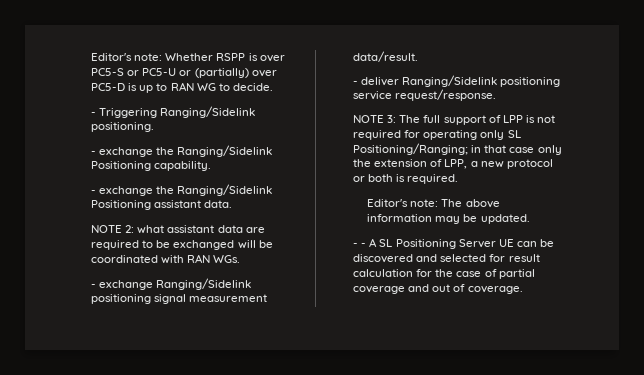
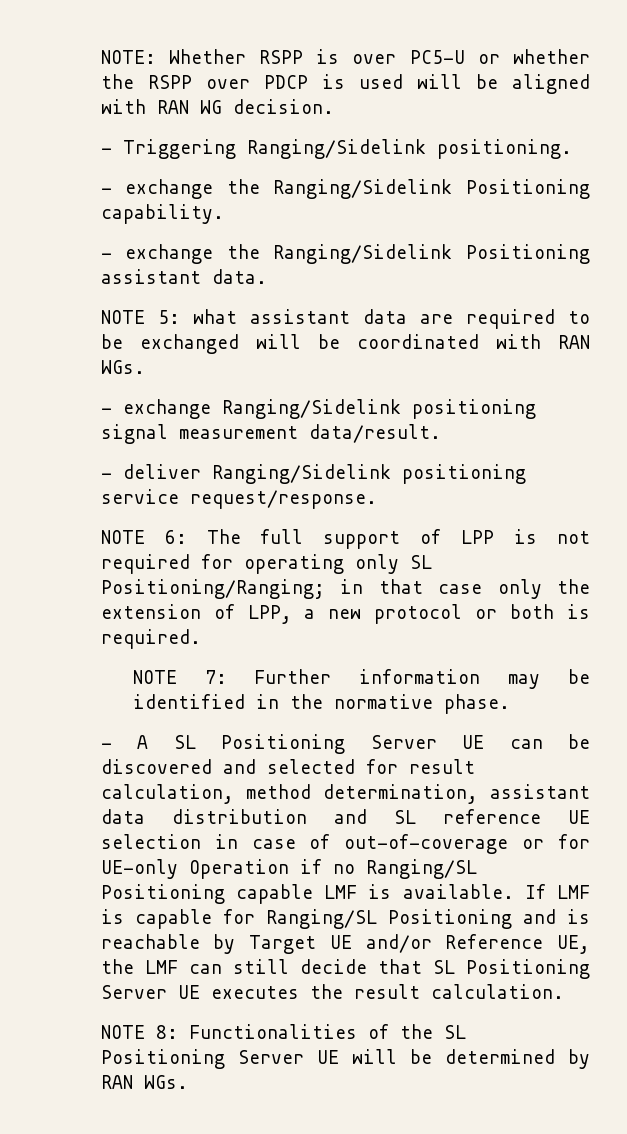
- Editor's note: Whether RSPP is over PC5-S or PC5-U or (partially) over PC5-D is up to RAN WG to decide.
+ NOTE: Whether RSPP is over PC5-U or whether the RSPP over PDCP is used will be aligned with RAN WG decision.
- NOTE 2: what assistant data are required to be exchanged will be coordinated with RAN WGs.
+ NOTE 5: what assistant data are required to be exchanged will be coordinated with RAN WGs.
- NOTE 3: The full support of LPP is not required for operating only SL Positioning/Ranging; in that case only the extension of LPP, a new protocol or both is required.
+ NOTE 6: The full support of LPP is not required for operating only SL Positioning/Ranging; in that case only the extension of LPP, a new protocol or both is required.
- Editor's note: The above information may be updated.
- - - A SL Positioning Server UE can be discovered and selected for result calculation for the case of partial coverage and out of coverage.
+ NOTE 7: Further information may be identified in the normative phase.
+ - A SL Positioning Server UE can be discovered and selected for result calculation, method determination, assistant data distribution and SL reference UE selection in case of out-of-coverage or for UE-only Operation if no Ranging/SL Positioning capable LMF is available. If LMF is capable for Ranging/SL Positioning and is reachable by Target UE and/or Reference UE, the LMF can still decide that SL Positioning Server UE executes the result calculation.
+ NOTE 8: Functionalities of the SL Positioning Server UE will be determined by RAN WGs.

